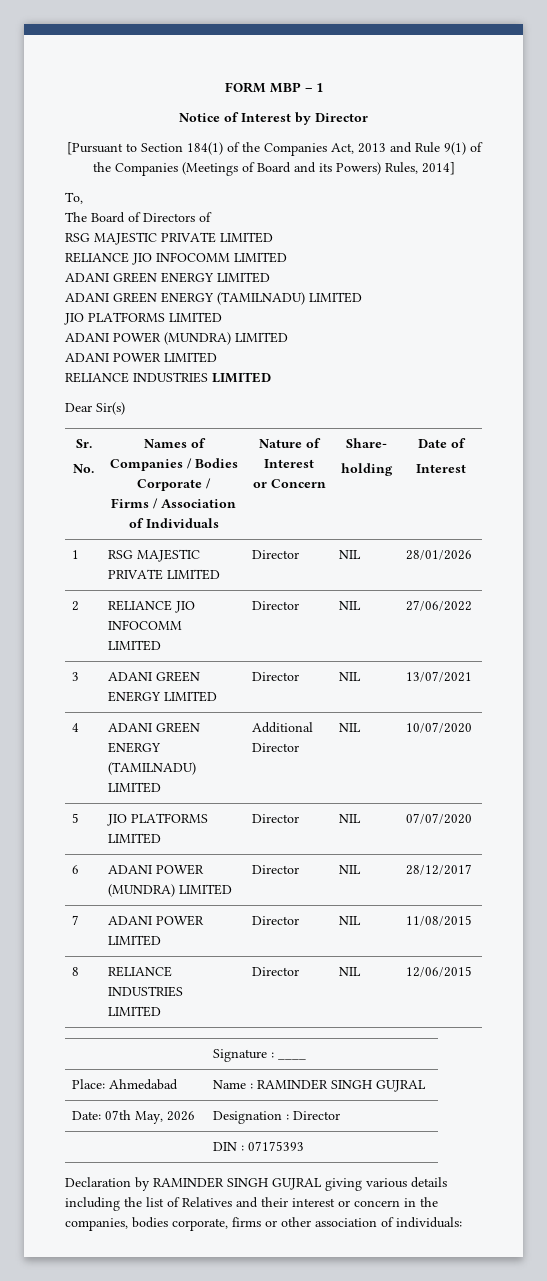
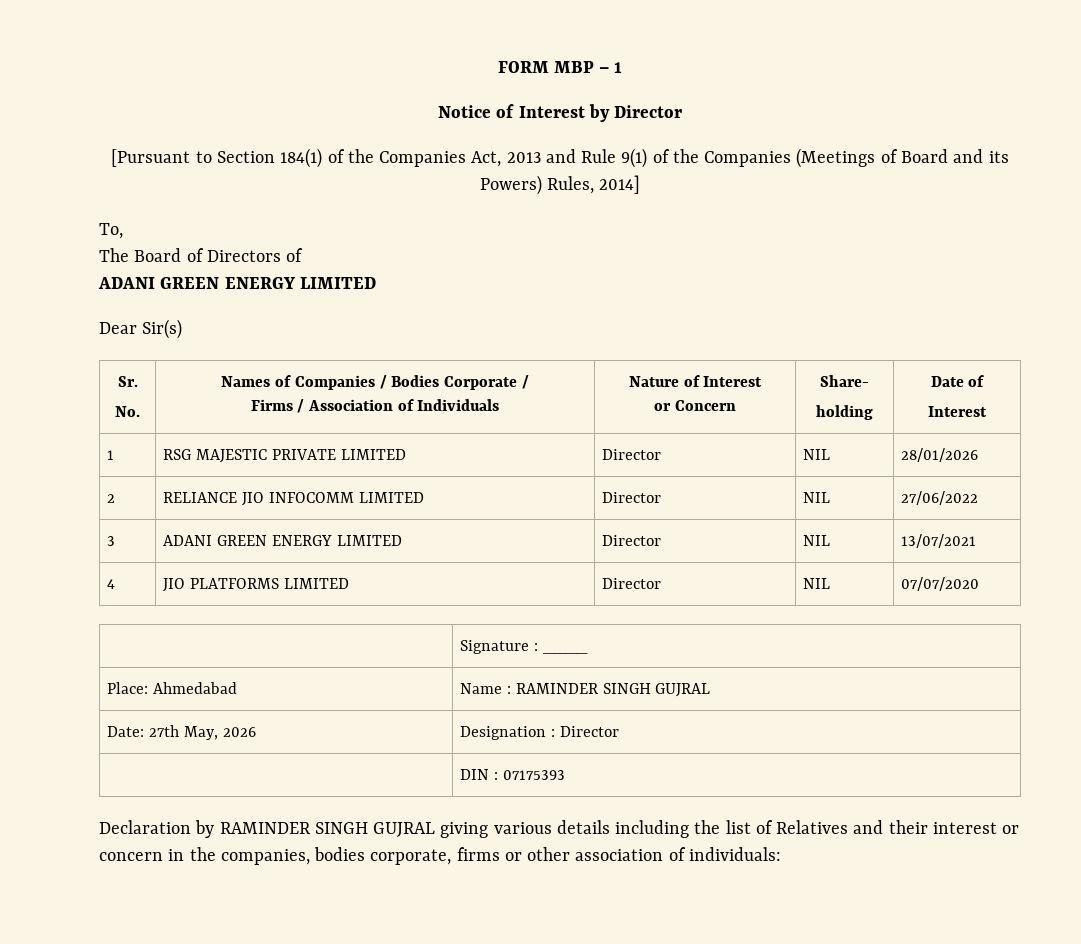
  The Board of Directors of
- RSG MAJESTIC PRIVATE LIMITED
- RELIANCE JIO INFOCOMM LIMITED
  ADANI GREEN ENERGY LIMITED
- ADANI GREEN ENERGY (TAMILNADU) LIMITED
- JIO PLATFORMS LIMITED
- ADANI POWER (MUNDRA) LIMITED
- ADANI POWER LIMITED
- RELIANCE INDUSTRIES LIMITED
- 4 | ADANI GREEN ENERGY (TAMILNADU) LIMITED | Additional Director | NIL | 10/07/2020
- 5 | JIO PLATFORMS LIMITED | Director | NIL | 07/07/2020
+ 4 | JIO PLATFORMS LIMITED | Director | NIL | 07/07/2020
- 6 | ADANI POWER (MUNDRA) LIMITED | Director | NIL | 28/12/2017
- 7 | ADANI POWER LIMITED | Director | NIL | 11/08/2015
- 8 | RELIANCE INDUSTRIES LIMITED | Director | NIL | 12/06/2015
- Date: 07th May, 2026 | Designation : Director
+ Date: 27th May, 2026 | Designation : Director

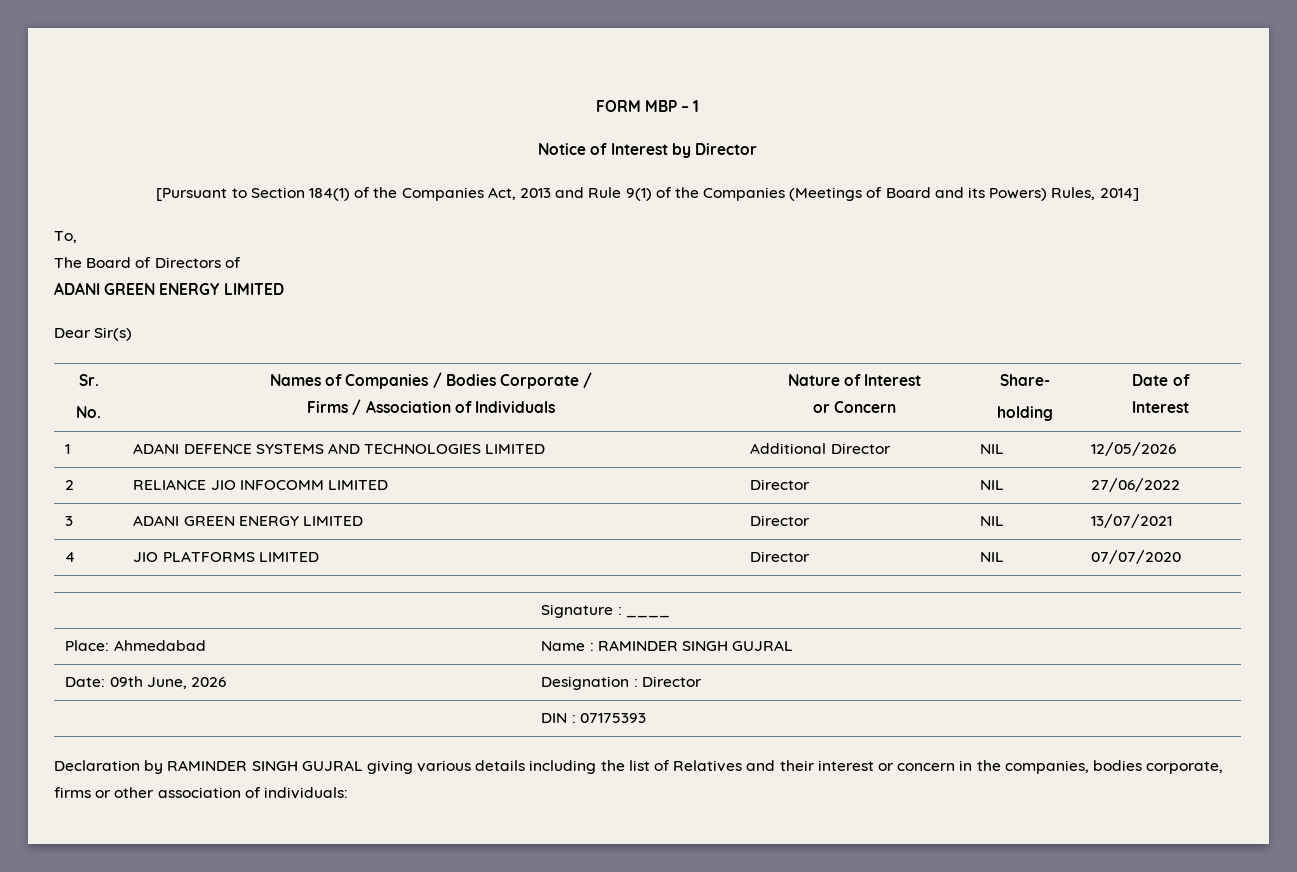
- 1 | RSG MAJESTIC PRIVATE LIMITED | Director | NIL | 28/01/2026
+ 1 | ADANI DEFENCE SYSTEMS AND TECHNOLOGIES LIMITED | Additional Director | NIL | 12/05/2026
- Date: 27th May, 2026 | Designation : Director
+ Date: 09th June, 2026 | Designation : Director

